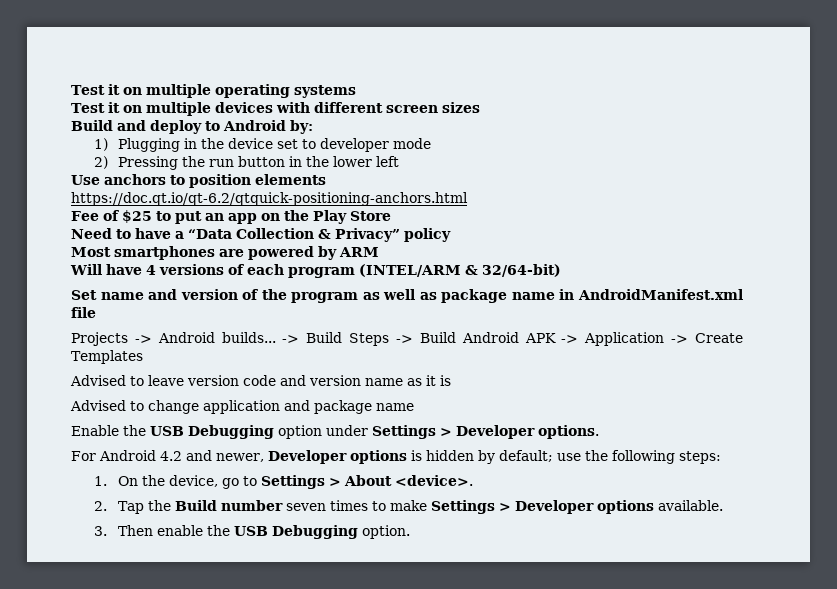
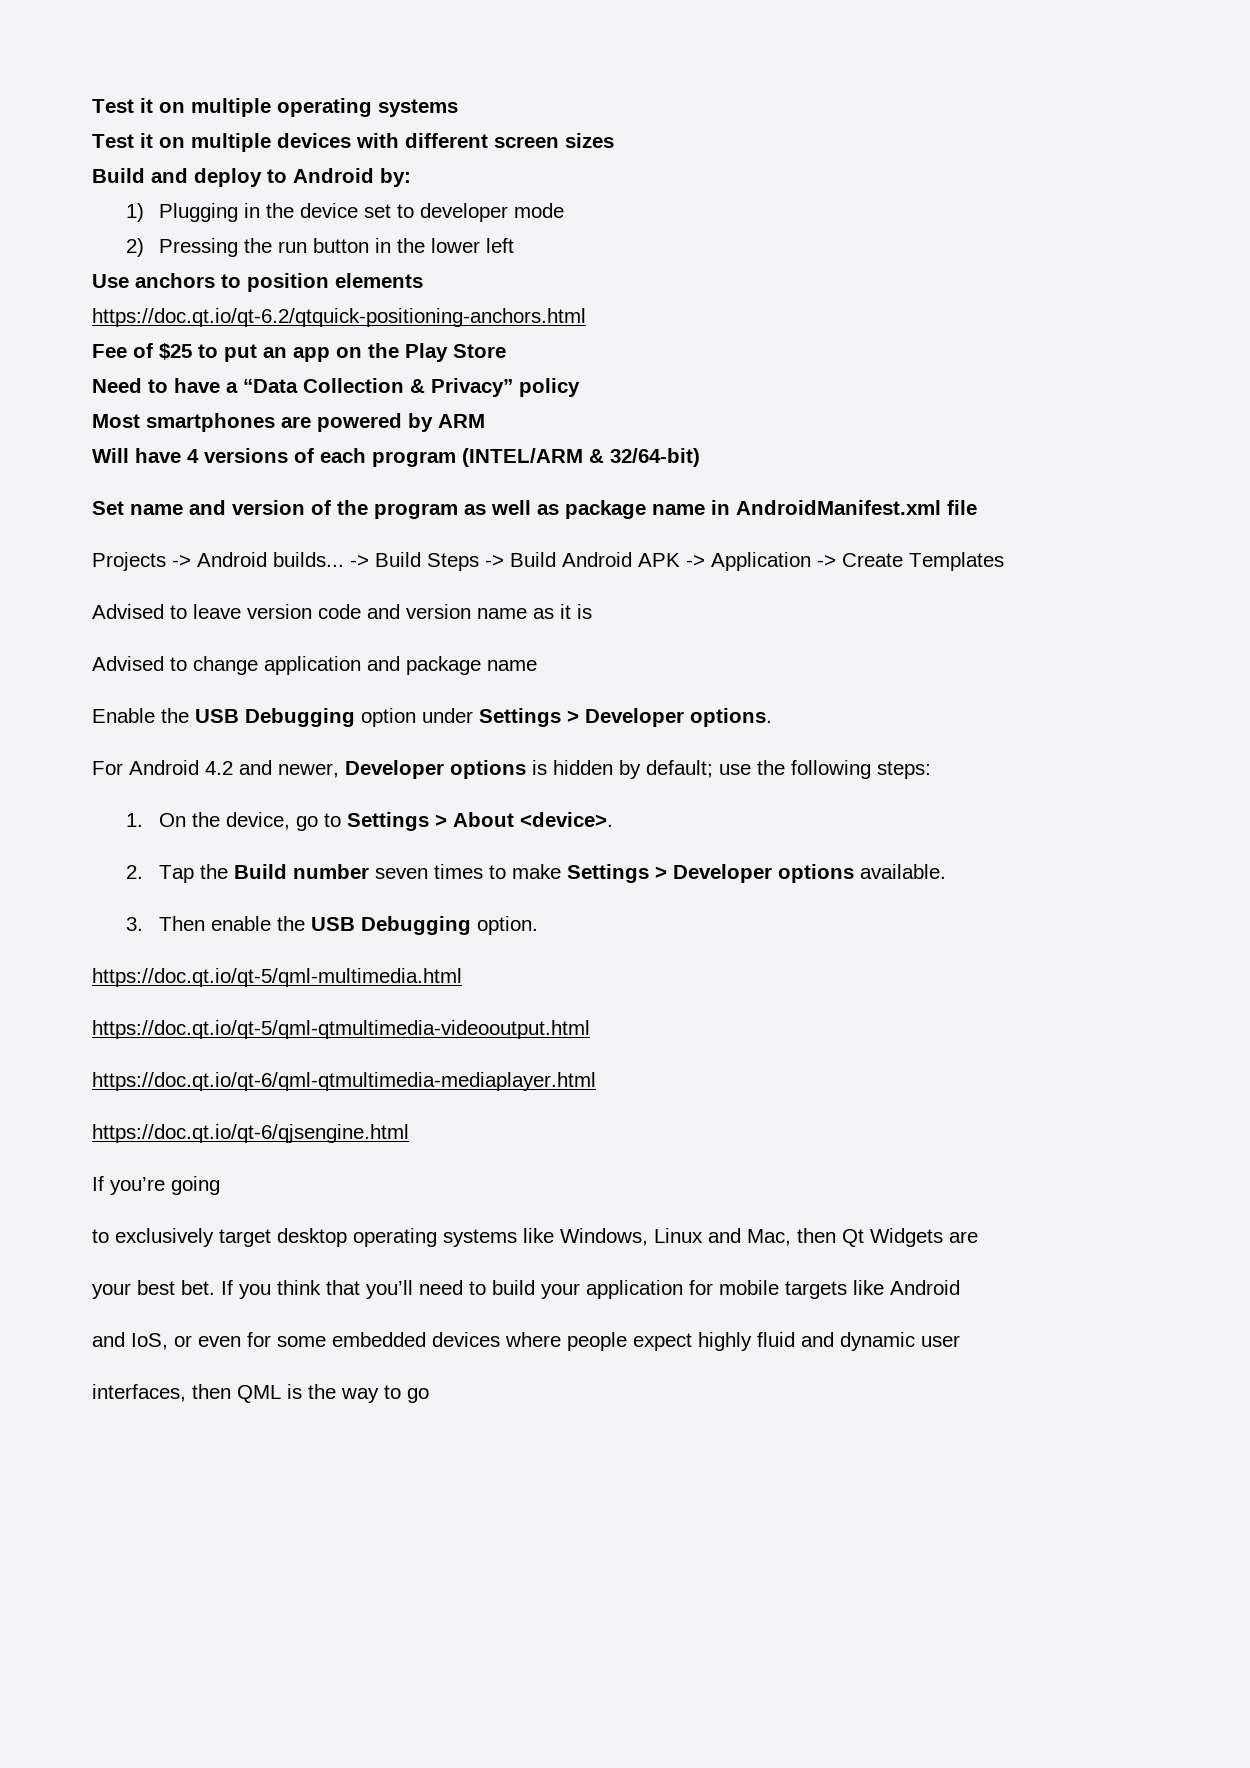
+ https://doc.qt.io/qt-5/qml-multimedia.html
+ https://doc.qt.io/qt-5/qml-qtmultimedia-videooutput.html
+ https://doc.qt.io/qt-6/qml-qtmultimedia-mediaplayer.html
+ https://doc.qt.io/qt-6/qjsengine.html
+ If you’re going
+ to exclusively target desktop operating systems like Windows, Linux and Mac, then Qt Widgets are
+ your best bet. If you think that you’ll need to build your application for mobile targets like Android
+ and IoS, or even for some embedded devices where people expect highly fluid and dynamic user
+ interfaces, then QML is the way to go

